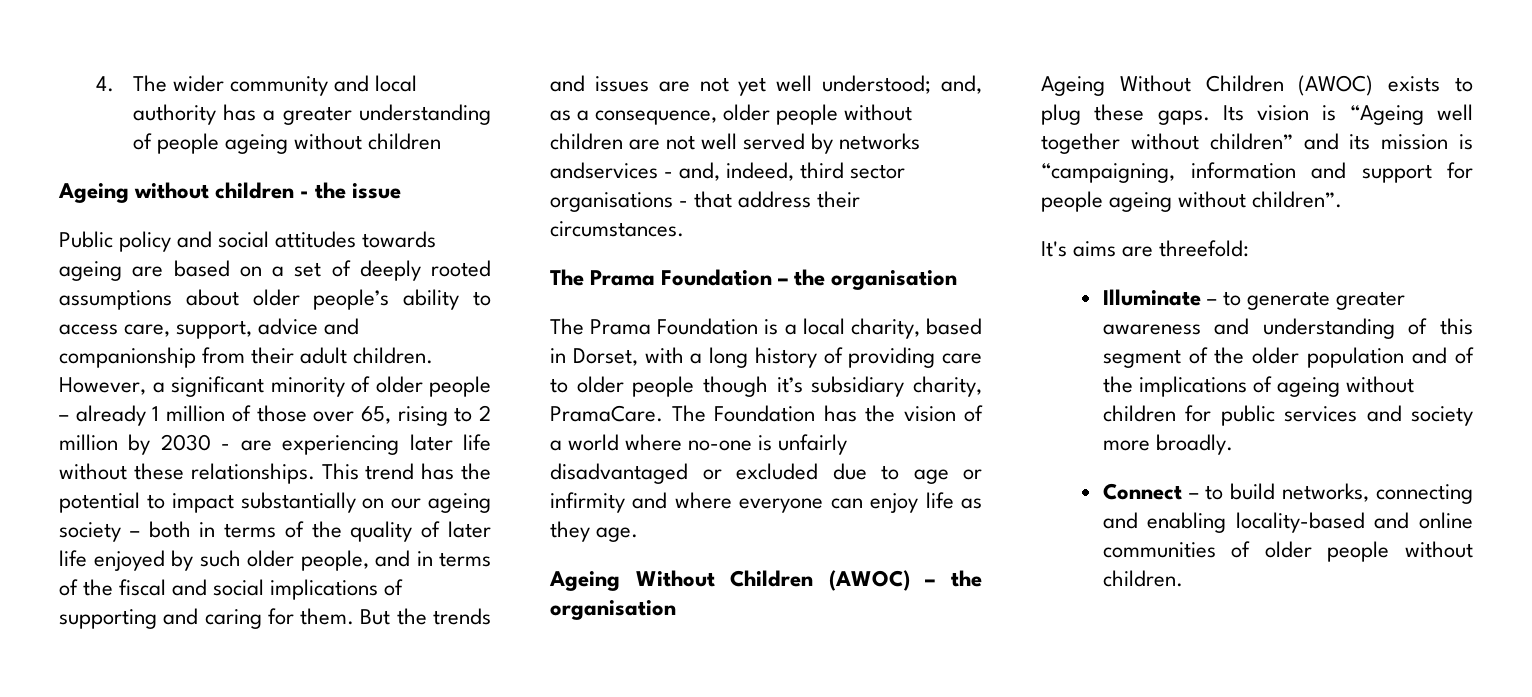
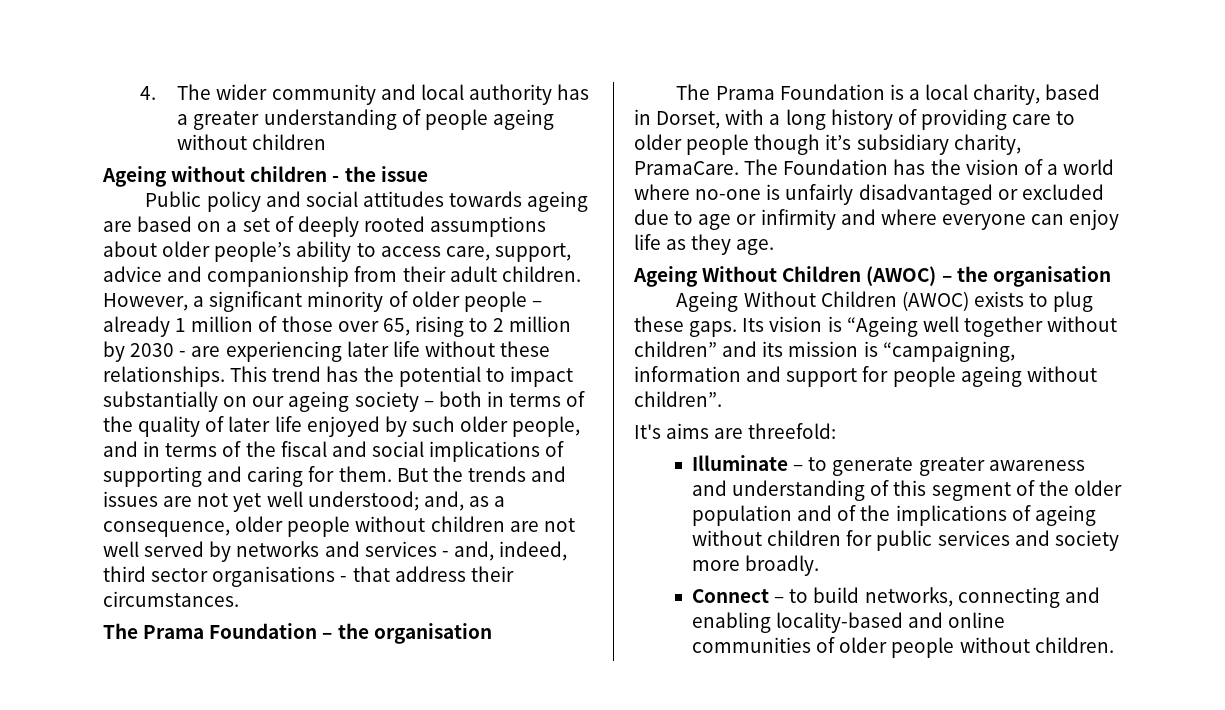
- But the trends and issues are not yet well understood; and, as a consequence, older people without children are not well served by networks andservices - and, indeed, third sector organisations - that address their circumstances.
+ But the trends and issues are not yet well understood; and, as a consequence, older people without children are not well served by networks and services - and, indeed, third sector organisations - that address their circumstances.

